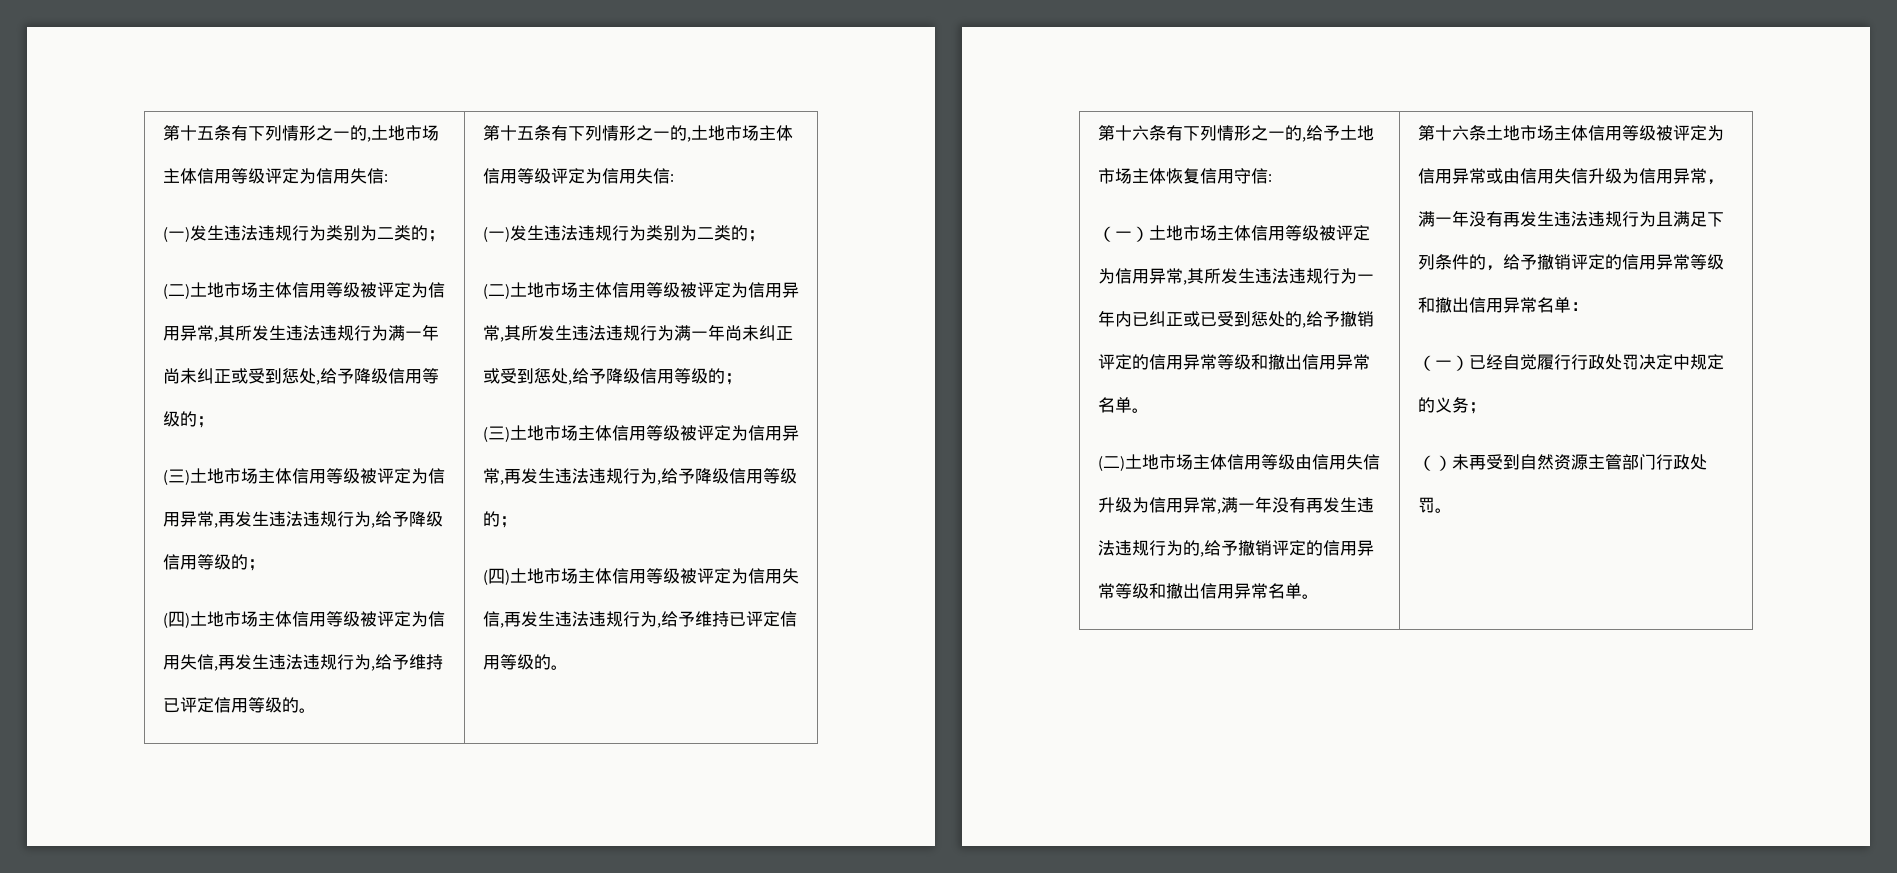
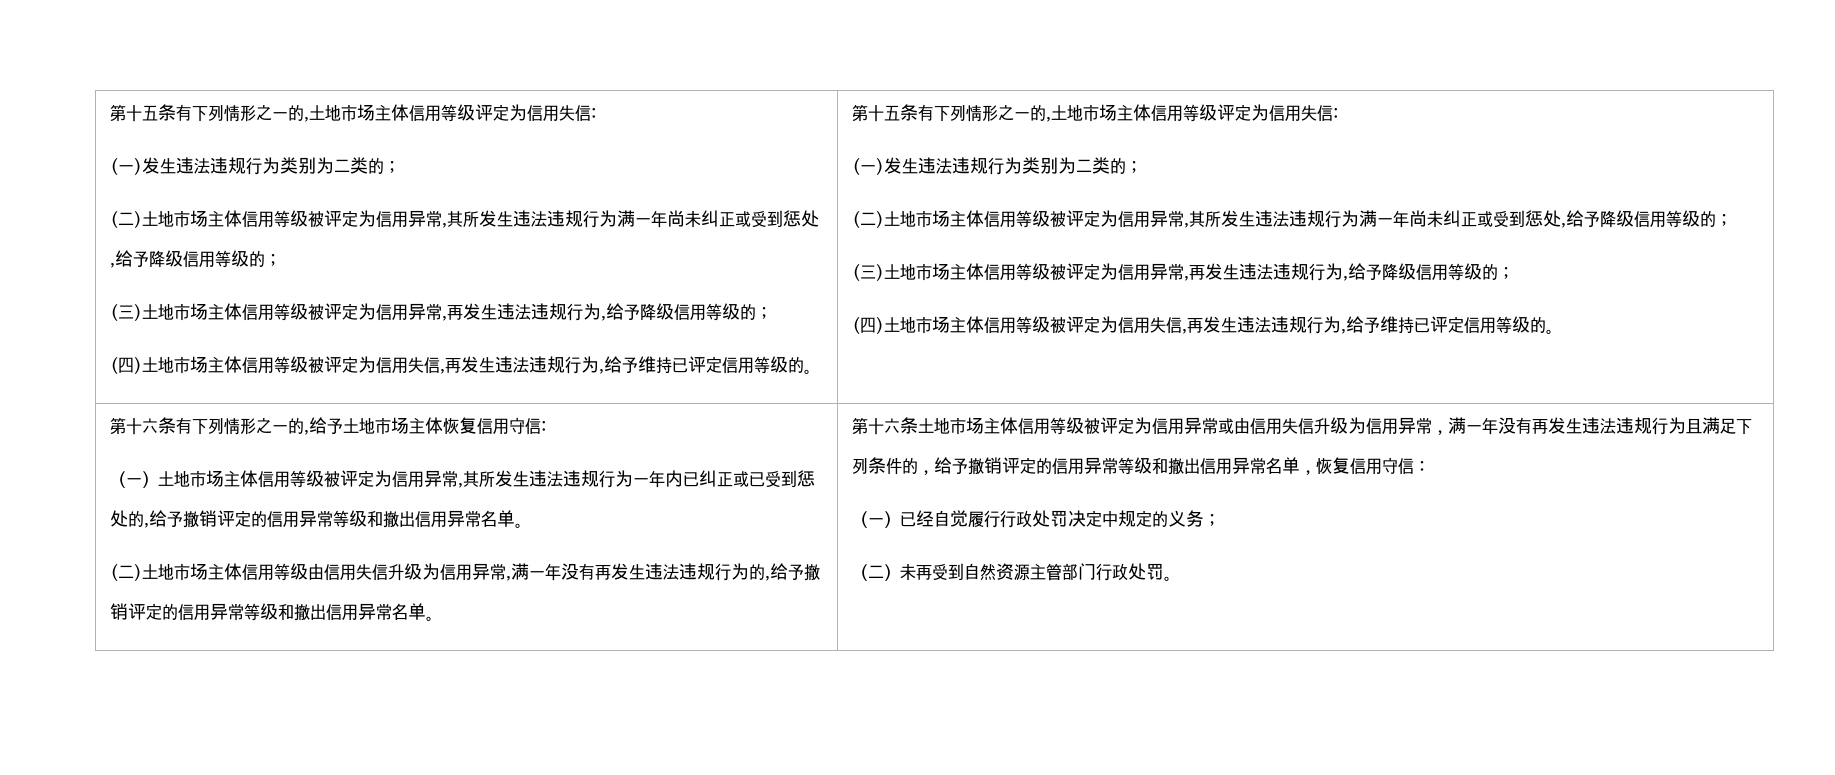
- 第十六条土地市场主体信用等级被评定为信用异常或由信用失信升级为信用异常，满一年没有再发生违法违规行为且满足下列条件的，给予撤销评定的信用异常等级和撤出信用异常名单：
+ 第十六条土地市场主体信用等级被评定为信用异常或由信用失信升级为信用异常，满一年没有再发生违法违规行为且满足下列条件的，给予撤销评定的信用异常等级和撤出信用异常名单，恢复信用守信：
- （）未再受到自然资源主管部门行政处罚。
+ （二）未再受到自然资源主管部门行政处罚。

